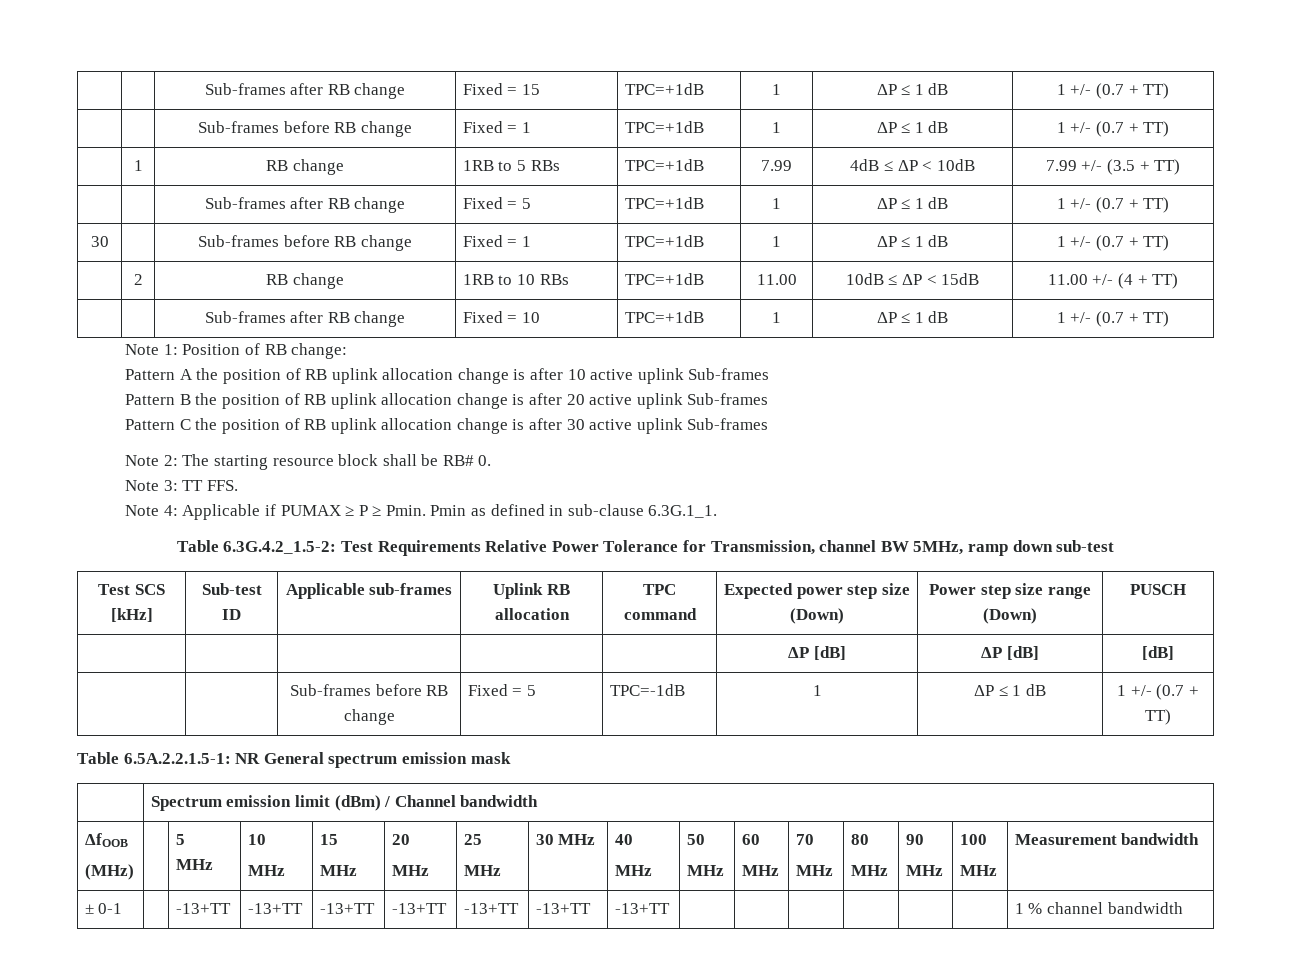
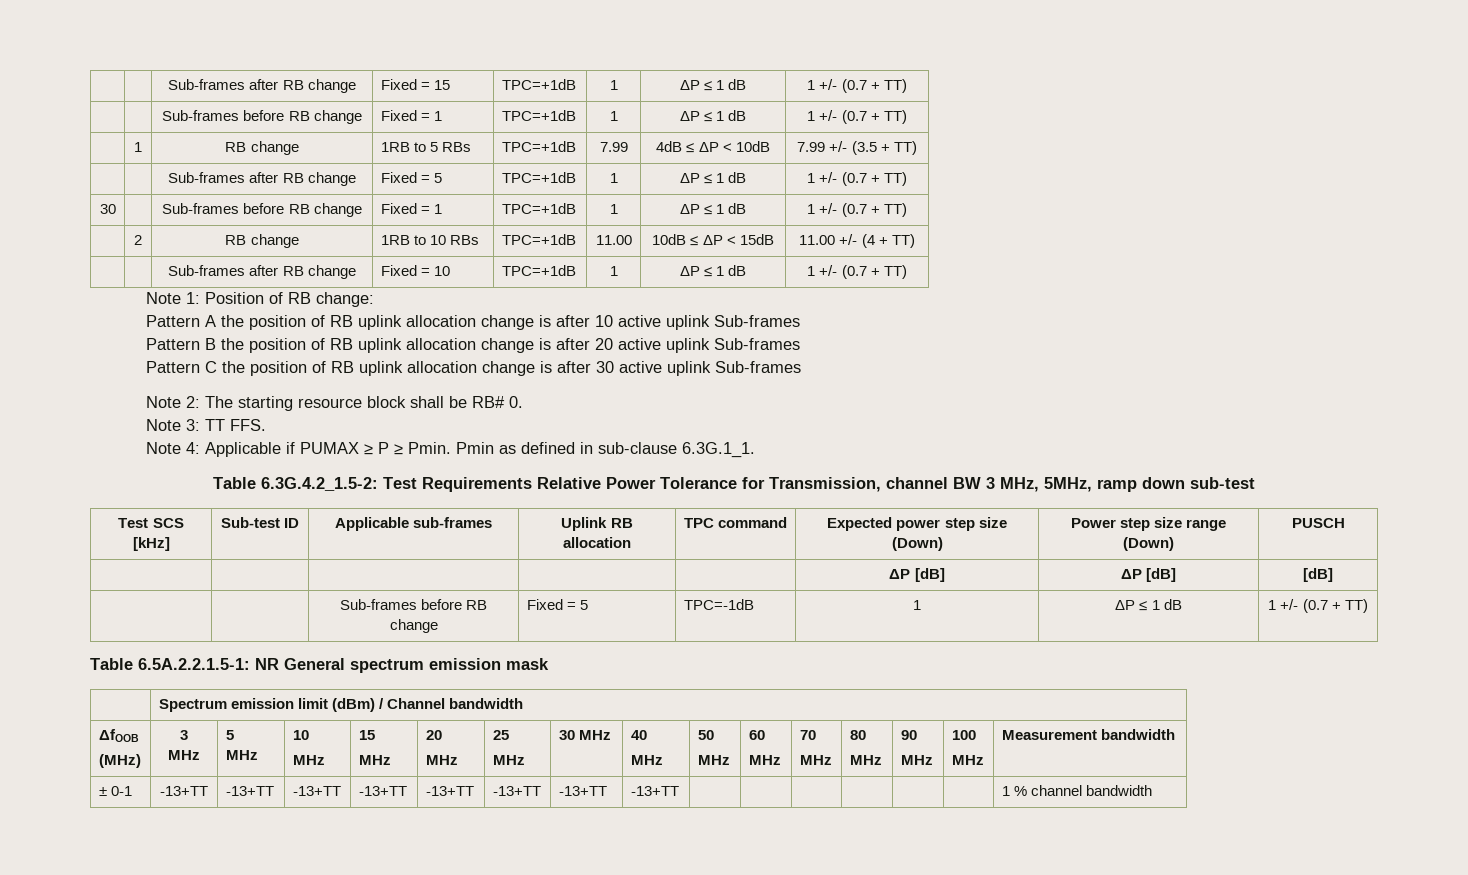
- Table 6.3G.4.2_1.5-2: Test Requirements Relative Power Tolerance for Transmission, channel BW 5MHz, ramp down sub-test
+ Table 6.3G.4.2_1.5-2: Test Requirements Relative Power Tolerance for Transmission, channel BW 3 MHz, 5MHz, ramp down sub-test
  ΔfOOB
- (MHz) | | 5
+ (MHz) | 3
+ MHz | 5
- ± 0-1 | | -13+TT | -13+TT | -13+TT | -13+TT | -13+TT | -13+TT | -13+TT | | | | | | | 1 % channel bandwidth
+ ± 0-1 | -13+TT | -13+TT | -13+TT | -13+TT | -13+TT | -13+TT | -13+TT | -13+TT | | | | | | | 1 % channel bandwidth

